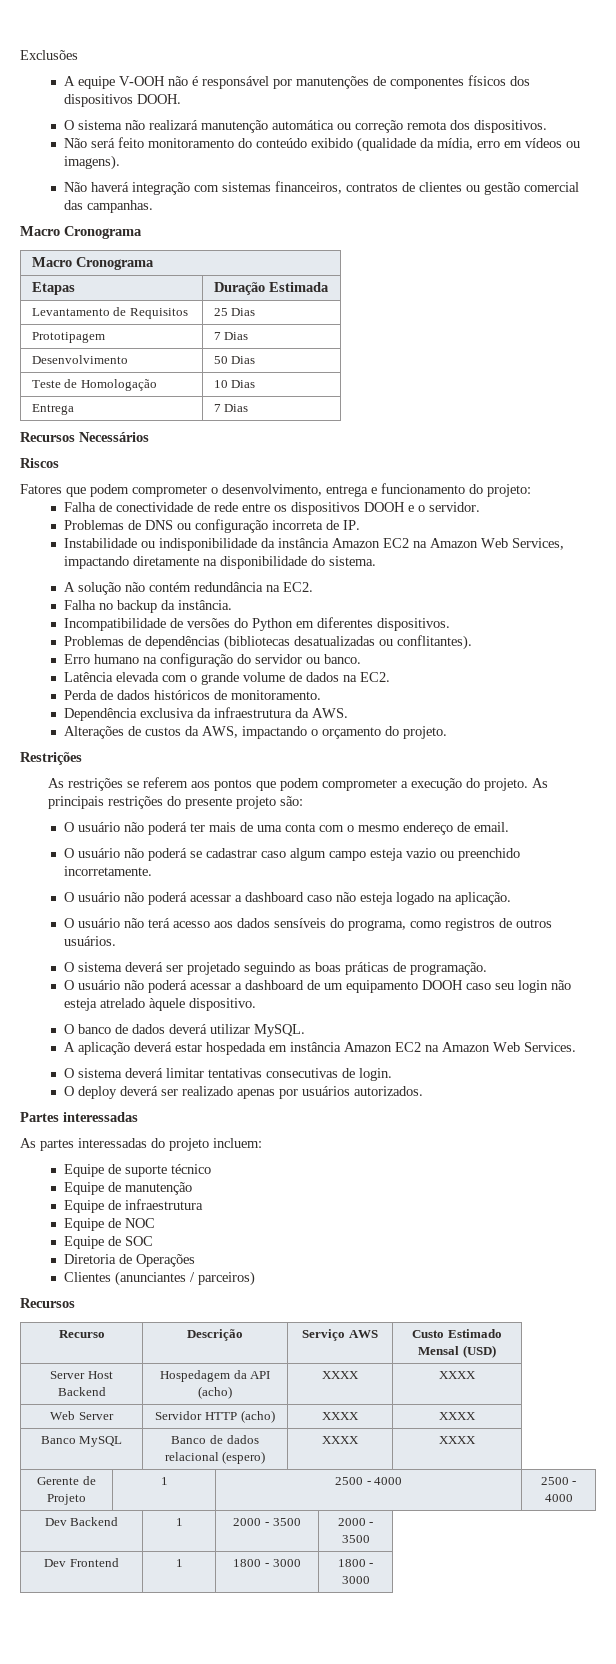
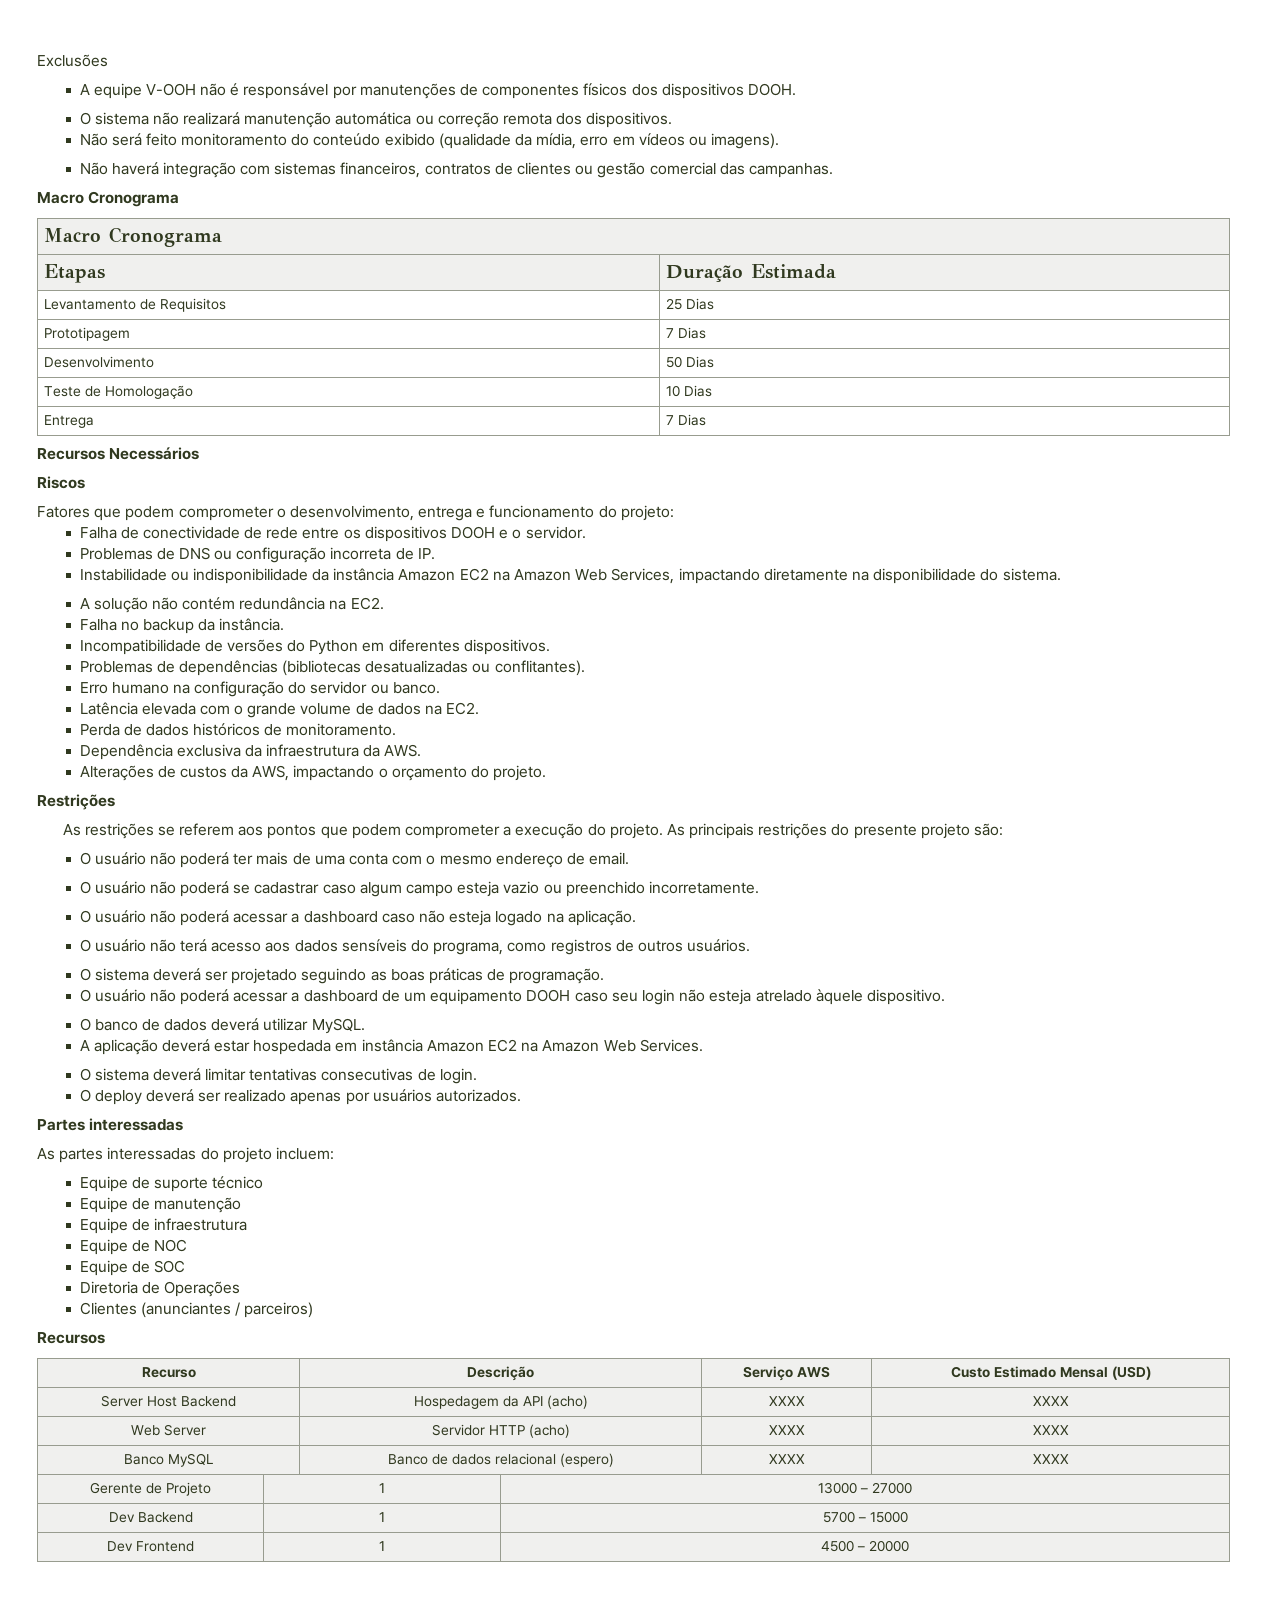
- Gerente de Projeto | 1 | 2500 - 4000 | 2500 - 4000
- Dev Backend | 1 | 2000 - 3500 | 2000 - 3500
- Dev Frontend | 1 | 1800 - 3000 | 1800 - 3000
+ Gerente de Projeto | 1 | 13000 – 27000
+ Dev Backend | 1 | 5700 – 15000
+ Dev Frontend | 1 | 4500 – 20000

